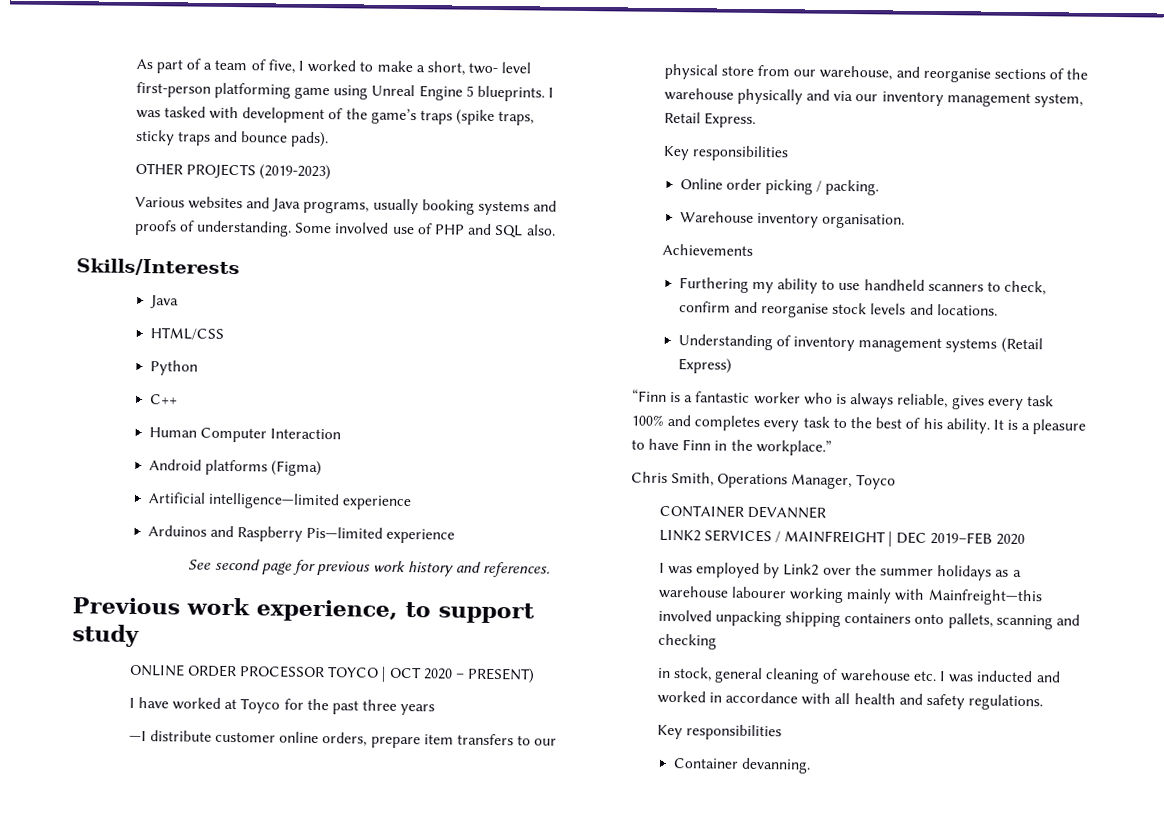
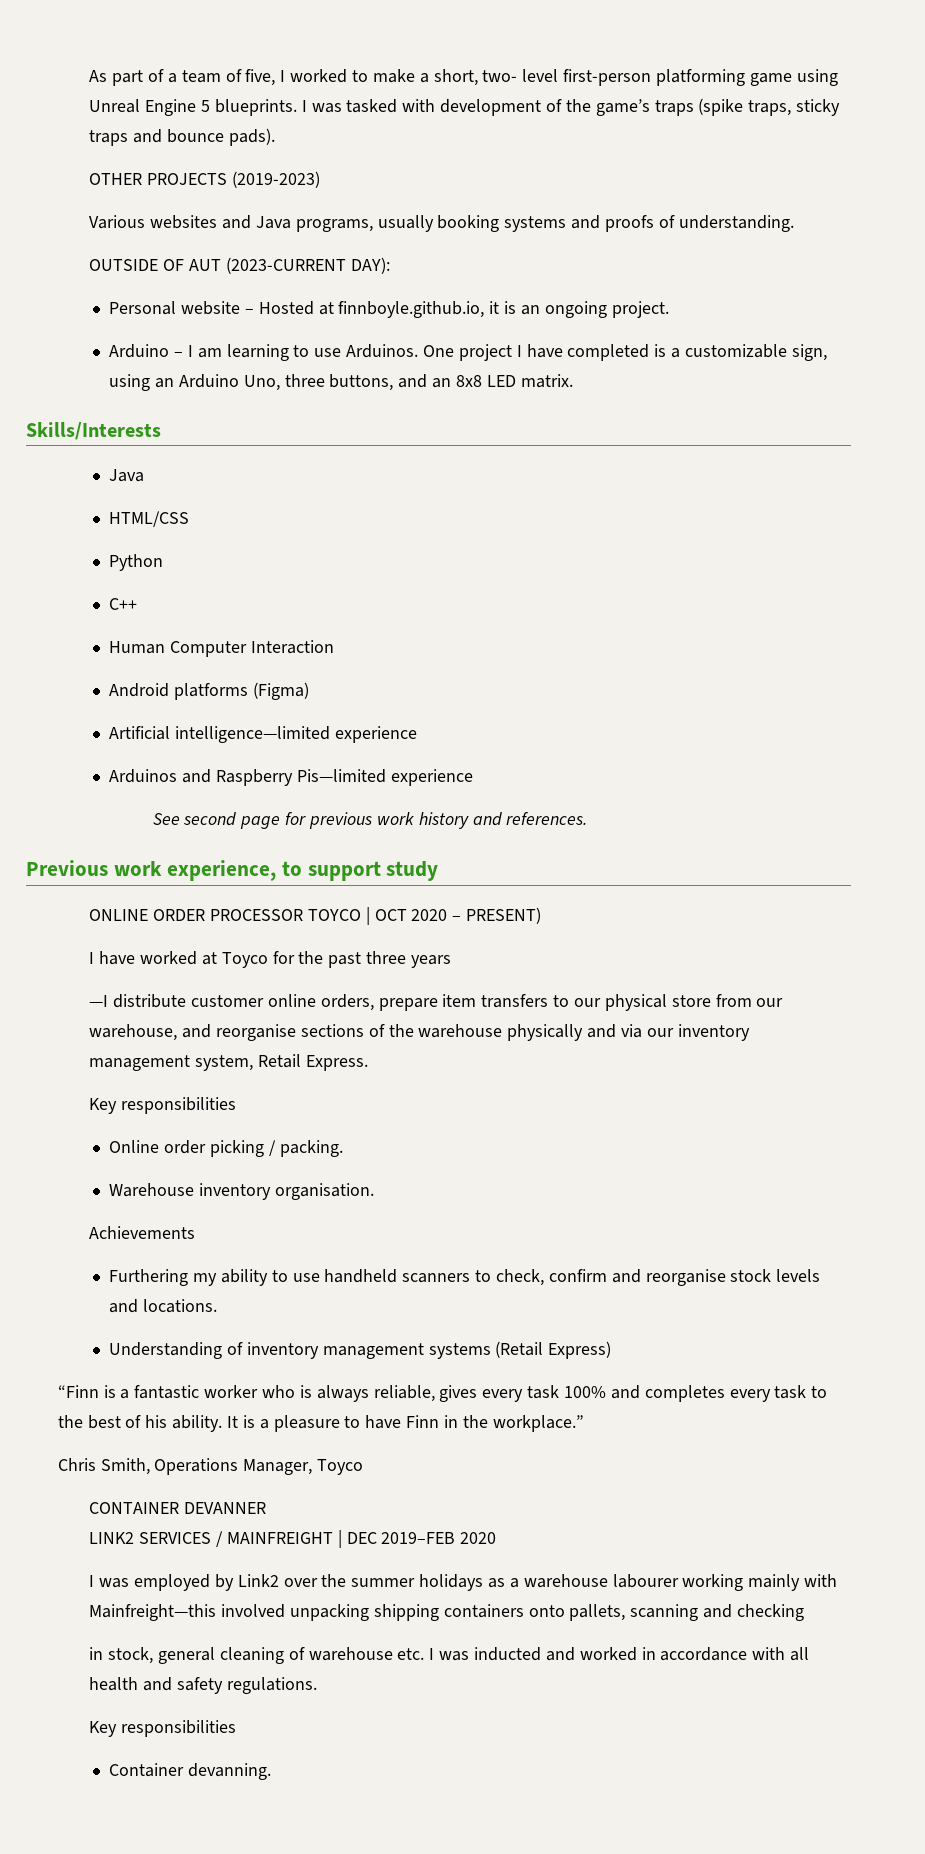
- Various websites and Java programs, usually booking systems and proofs of understanding. Some involved use of PHP and SQL also.
+ Various websites and Java programs, usually booking systems and proofs of understanding.
+ OUTSIDE OF AUT (2023-CURRENT DAY):
+ Personal website – Hosted at finnboyle.github.io, it is an ongoing project.
+ Arduino – I am learning to use Arduinos. One project I have completed is a customizable sign, using an Arduino Uno, three buttons, and an 8x8 LED matrix.

